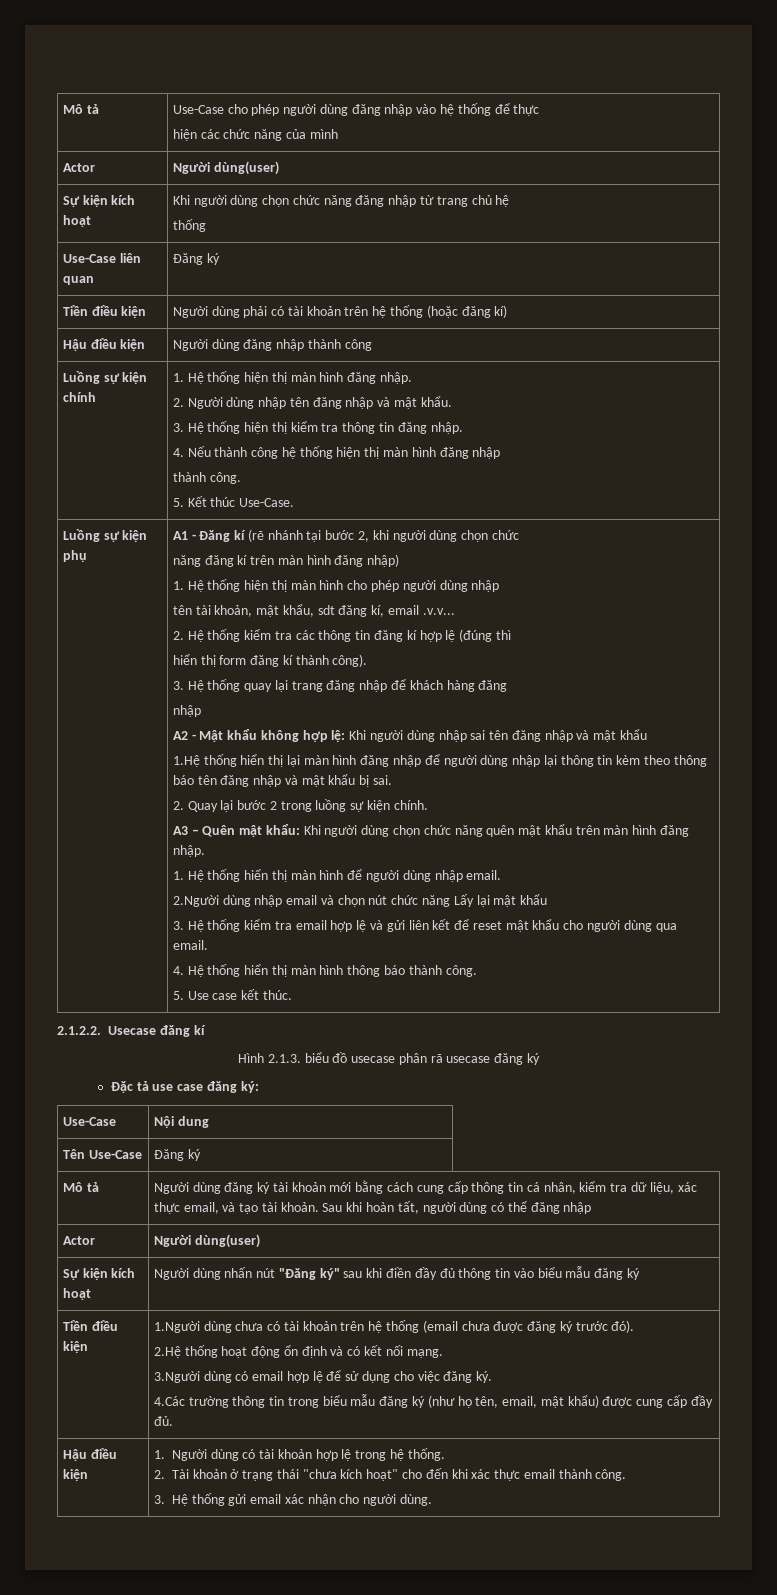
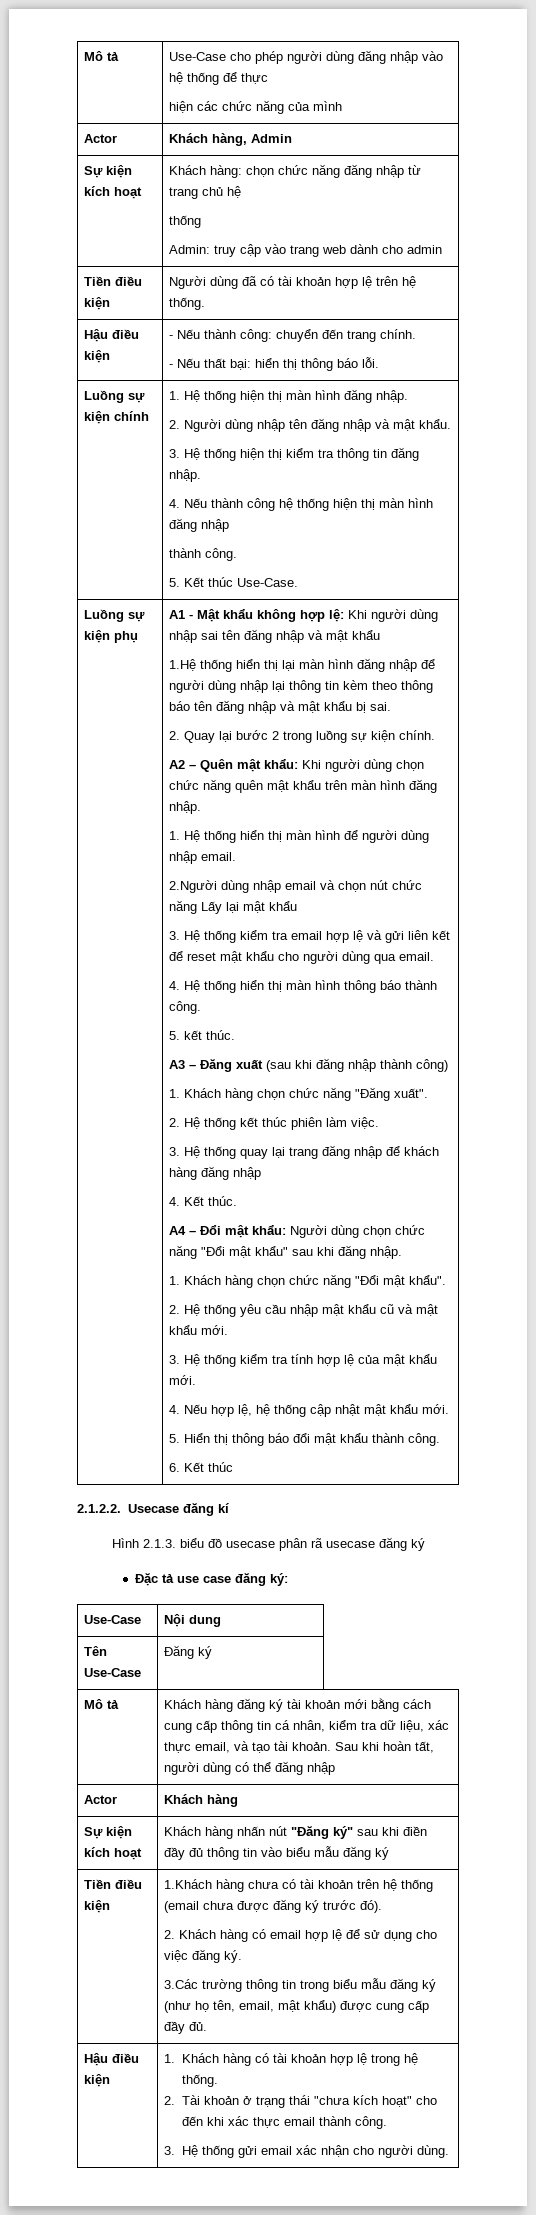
  Mô tả | Use-Case cho phép người dùng đăng nhập vào hệ thống để thực
  hiện các chức năng của mình
- Actor | Người dùng(user)
- Sự kiện kích hoạt | Khi người dùng chọn chức năng đăng nhập từ trang chủ hệ
+ Actor | Khách hàng, Admin
+ Sự kiện kích hoạt | Khách hàng: chọn chức năng đăng nhập từ trang chủ hệ
  thống
- Use-Case liên quan | Đăng ký
+ Admin: truy cập vào trang web dành cho admin
- Tiền điều kiện | Người dùng phải có tài khoản trên hệ thống (hoặc đăng kí)
- Hậu điều kiện | Người dùng đăng nhập thành công
+ Tiền điều kiện | Người dùng đã có tài khoản hợp lệ trên hệ thống.
+ Hậu điều kiện | - Nếu thành công: chuyển đến trang chính.
+ - Nếu thất bại: hiển thị thông báo lỗi.
- A1 - Đăng kí (rẽ nhánh tại bước 2, khi người dùng chọn chức
- năng đăng kí trên màn hình đăng nhập)
- 1. Hệ thống hiện thị màn hình cho phép người dùng nhập
- tên tài khoản, mật khẩu, sdt đăng kí, email .v.v...
- 2. Hệ thống kiểm tra các thông tin đăng kí hợp lệ (đúng thì
- hiển thị form đăng kí thành công).
- 3. Hệ thống quay lại trang đăng nhập để khách hàng đăng
- nhập
- A2 - Mật khẩu không hợp lệ: Khi người dùng nhập sai tên đăng nhập và mật khẩu
+ A1 - Mật khẩu không hợp lệ: Khi người dùng nhập sai tên đăng nhập và mật khẩu
- A3 – Quên mật khẩu: Khi người dùng chọn chức năng quên mật khẩu trên màn hình đăng nhập.
+ A2 – Quên mật khẩu: Khi người dùng chọn chức năng quên mật khẩu trên màn hình đăng nhập.
- 5. Use case kết thúc.
+ 5. kết thúc.
+ A3 – Đăng xuất (sau khi đăng nhập thành công)
+ 1. Khách hàng chọn chức năng "Đăng xuất".
+ 2. Hệ thống kết thúc phiên làm việc.
+ 3. Hệ thống quay lại trang đăng nhập để khách hàng đăng nhập
+ 4. Kết thúc.
+ A4 – Đổi mật khẩu: Người dùng chọn chức năng "Đổi mật khẩu" sau khi đăng nhập.
+ 1. Khách hàng chọn chức năng "Đổi mật khẩu".
+ 2. Hệ thống yêu cầu nhập mật khẩu cũ và mật khẩu mới.
+ 3. Hệ thống kiểm tra tính hợp lệ của mật khẩu mới.
+ 4. Nếu hợp lệ, hệ thống cập nhật mật khẩu mới.
+ 5. Hiển thị thông báo đổi mật khẩu thành công.
+ 6. Kết thúc
- Mô tả | Người dùng đăng ký tài khoản mới bằng cách cung cấp thông tin cá nhân, kiểm tra dữ liệu, xác thực email, và tạo tài khoản. Sau khi hoàn tất, người dùng có thể đăng nhập
- Actor | Người dùng(user)
- Sự kiện kích hoạt | Người dùng nhấn nút "Đăng ký" sau khi điền đầy đủ thông tin vào biểu mẫu đăng ký
+ Mô tả | Khách hàng đăng ký tài khoản mới bằng cách cung cấp thông tin cá nhân, kiểm tra dữ liệu, xác thực email, và tạo tài khoản. Sau khi hoàn tất, người dùng có thể đăng nhập
+ Actor | Khách hàng
+ Sự kiện kích hoạt | Khách hàng nhấn nút "Đăng ký" sau khi điền đầy đủ thông tin vào biểu mẫu đăng ký
- 1.Người dùng chưa có tài khoản trên hệ thống (email chưa được đăng ký trước đó).
+ 1.Khách hàng chưa có tài khoản trên hệ thống (email chưa được đăng ký trước đó).
- 2.Hệ thống hoạt động ổn định và có kết nối mạng.
- 3.Người dùng có email hợp lệ để sử dụng cho việc đăng ký.
+ 2. Khách hàng có email hợp lệ để sử dụng cho việc đăng ký.
- 4.Các trường thông tin trong biểu mẫu đăng ký (như họ tên, email, mật khẩu) được cung cấp đầy đủ.
+ 3.Các trường thông tin trong biểu mẫu đăng ký (như họ tên, email, mật khẩu) được cung cấp đầy đủ.
- 1. Người dùng có tài khoản hợp lệ trong hệ thống.
+ 1. Khách hàng có tài khoản hợp lệ trong hệ thống.

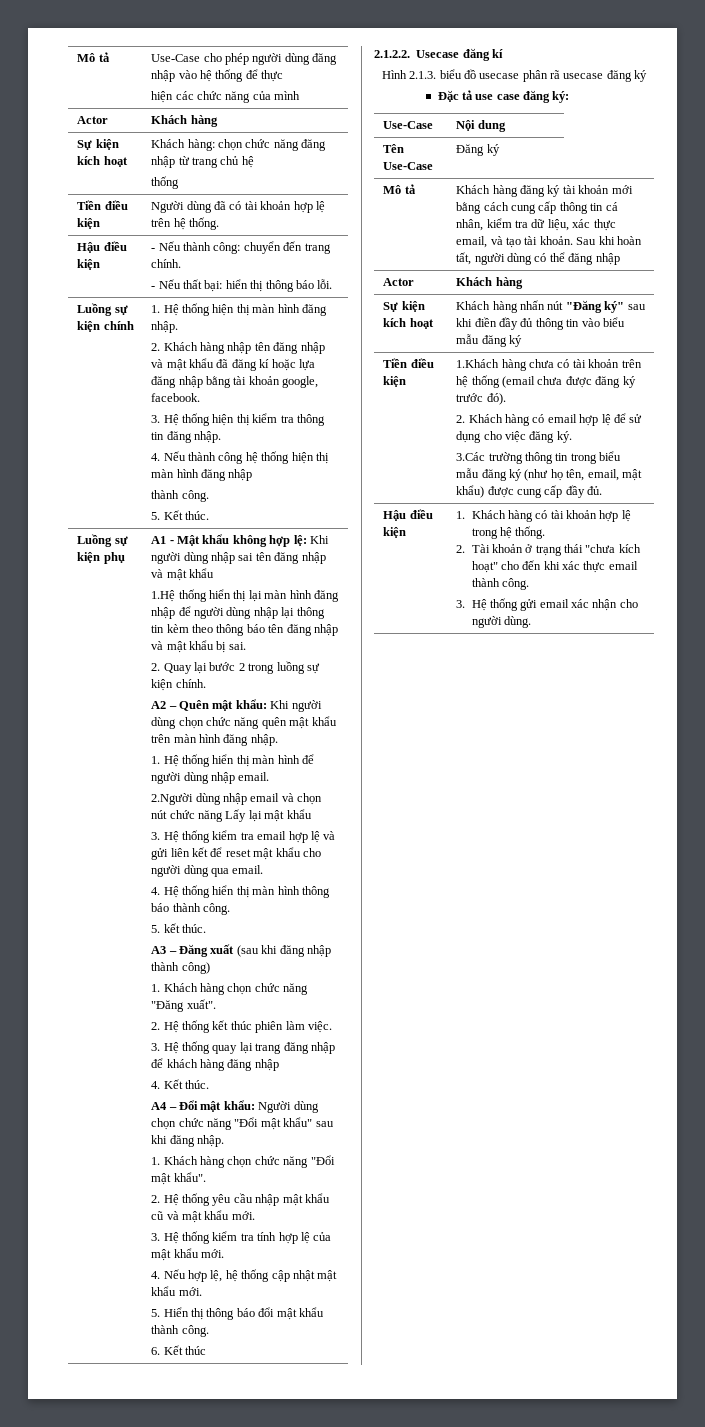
  Mô tả | Use-Case cho phép người dùng đăng nhập vào hệ thống để thực
  hiện các chức năng của mình
- Actor | Khách hàng, Admin
+ Actor | Khách hàng
  Sự kiện kích hoạt | Khách hàng: chọn chức năng đăng nhập từ trang chủ hệ
  thống
- Admin: truy cập vào trang web dành cho admin
- 2. Người dùng nhập tên đăng nhập và mật khẩu.
+ 2. Khách hàng nhập tên đăng nhập và mật khẩu đã đăng kí hoặc lựa đăng nhập bằng tài khoản google, facebook.
- 5. Kết thúc Use-Case.
+ 5. Kết thúc.

